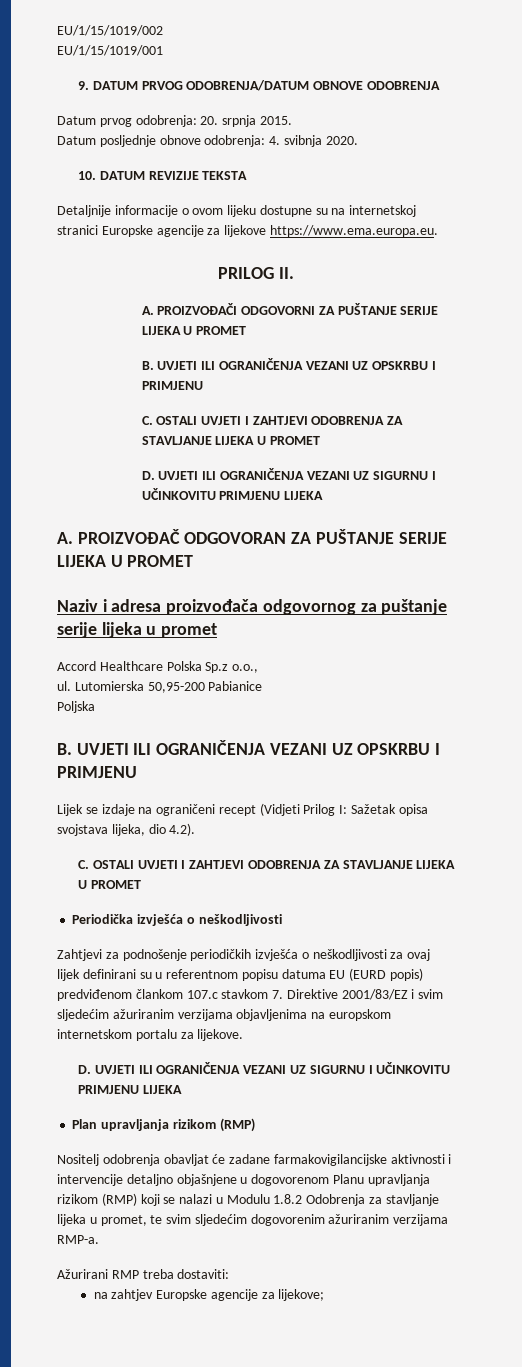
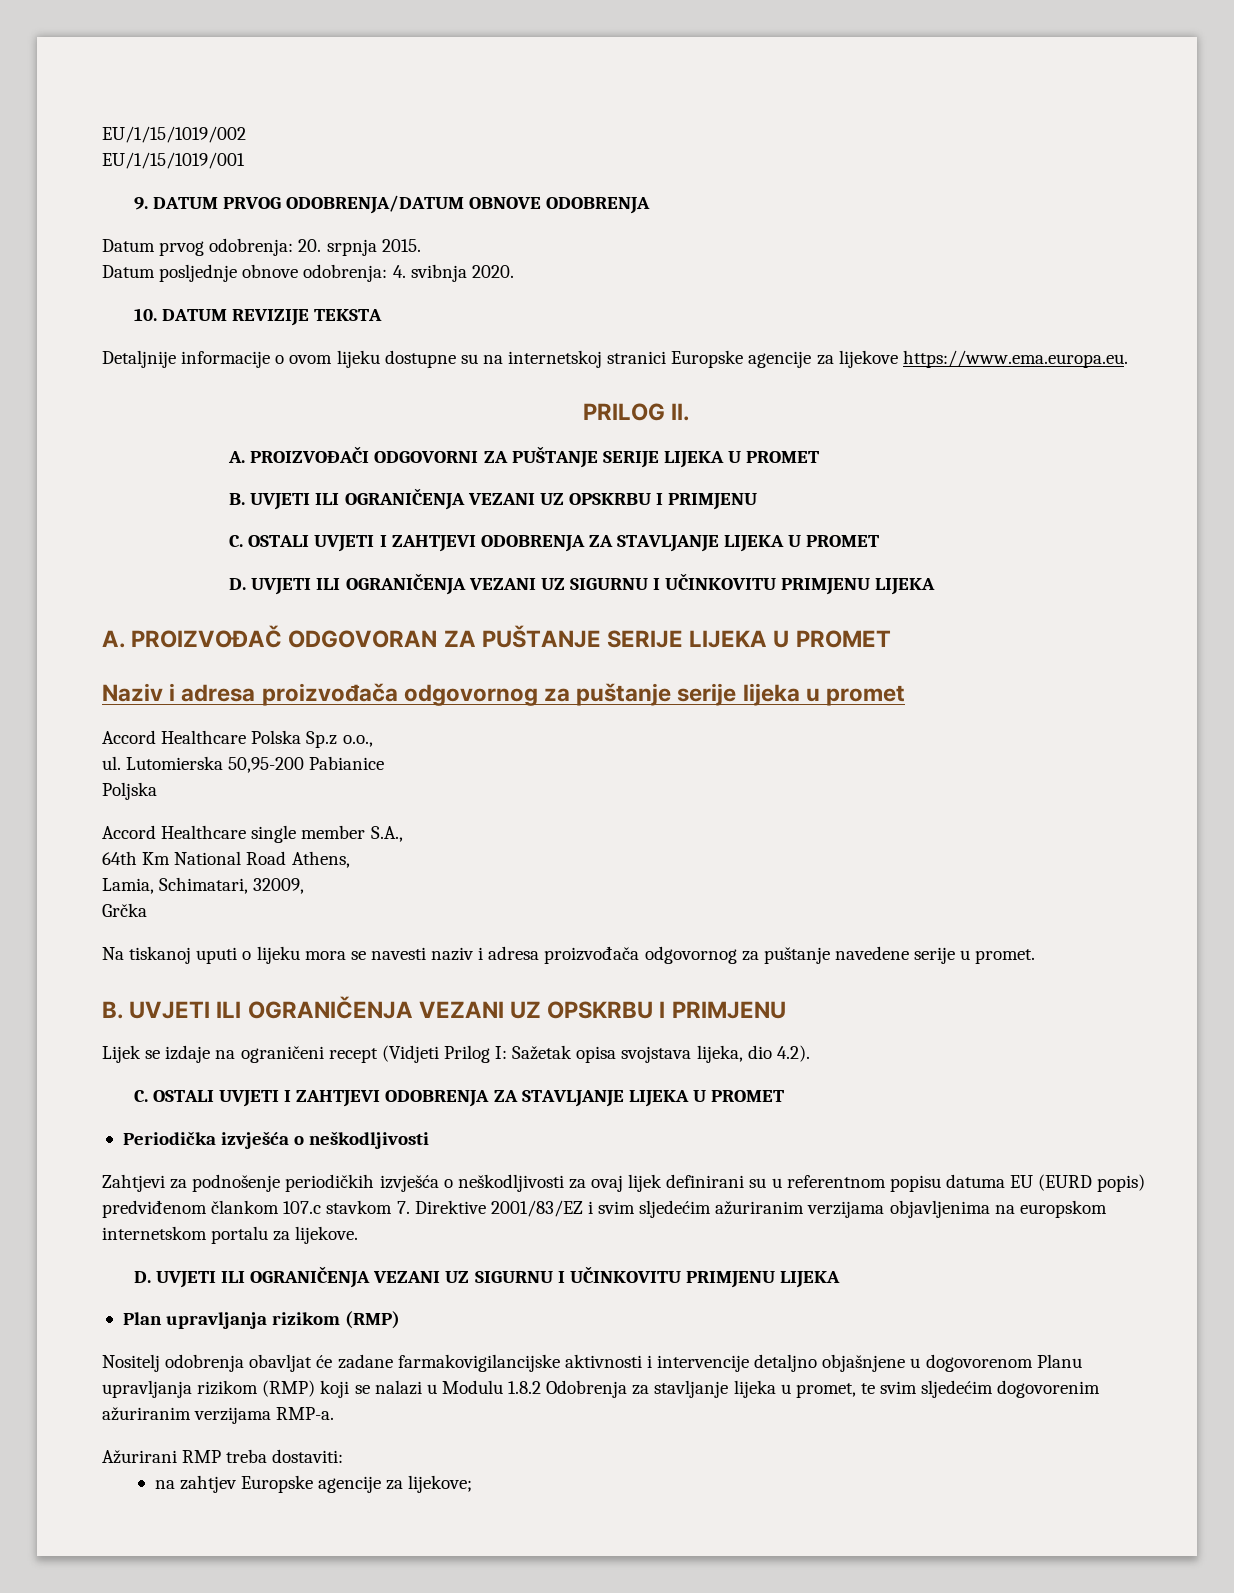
+ Accord Healthcare single member S.A.,
+ 64th Km National Road Athens,
+ Lamia, Schimatari, 32009,
+ Grčka
+ Na tiskanoj uputi o lijeku mora se navesti naziv i adresa proizvođača odgovornog za puštanje navedene serije u promet.

